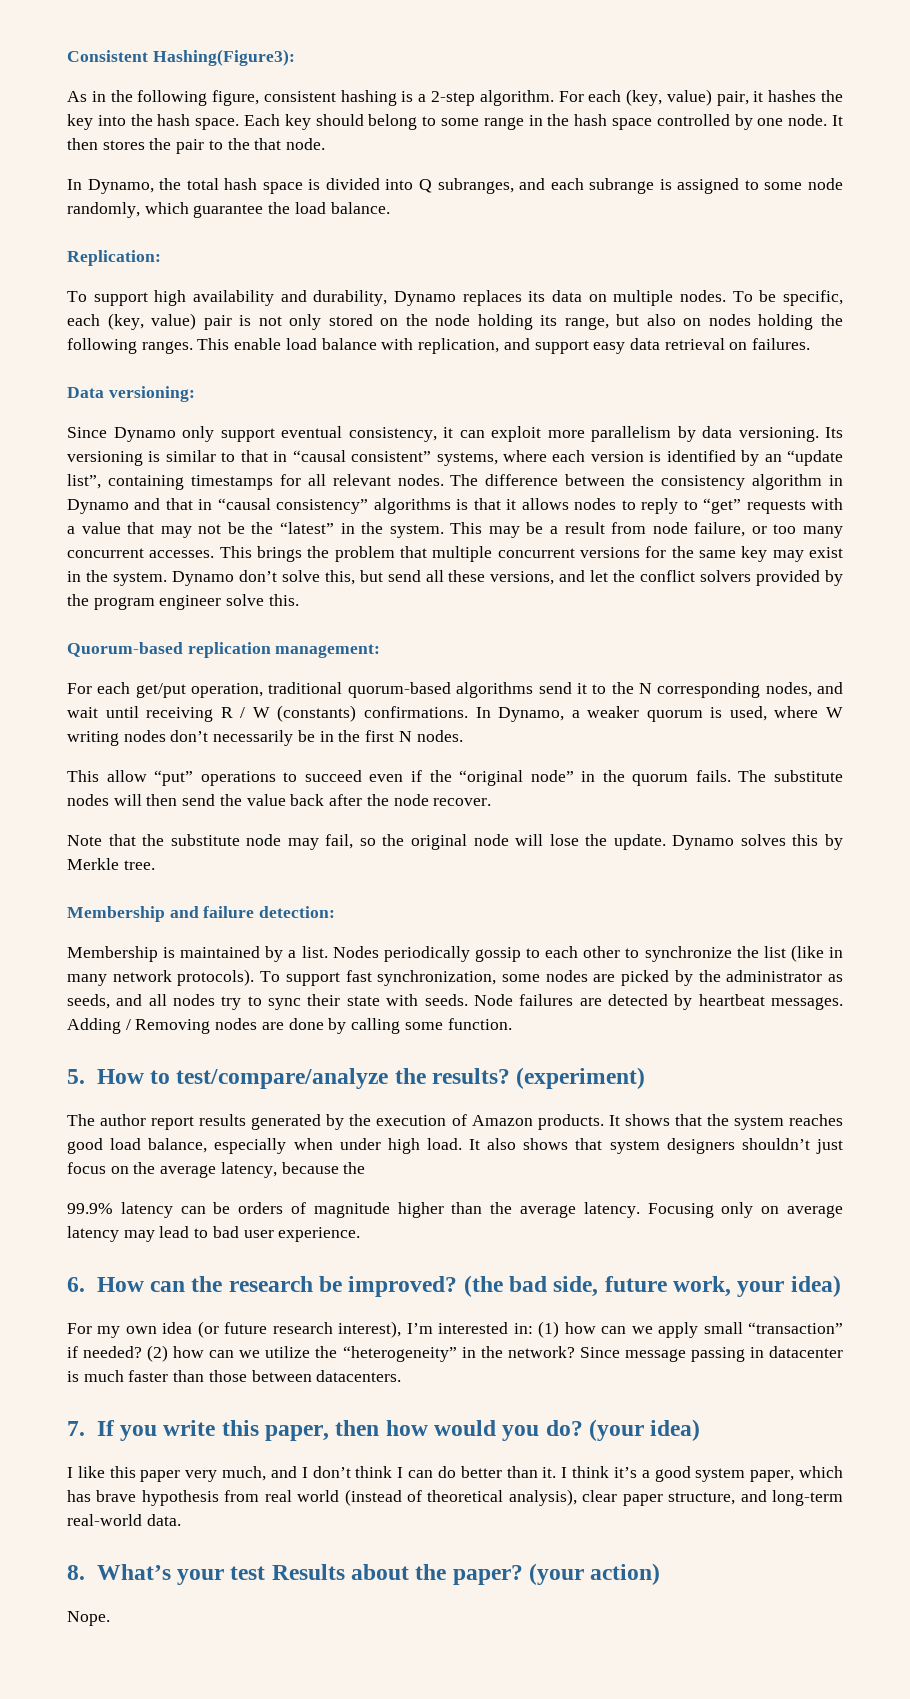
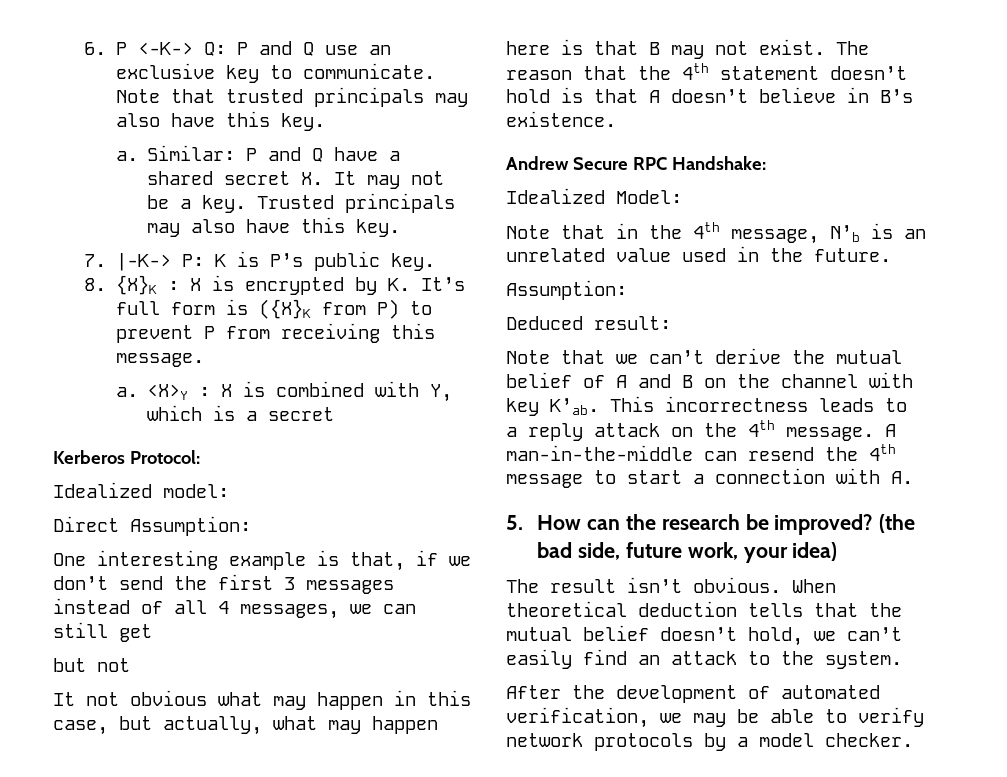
- Consistent Hashing(Figure3):
- As in the following figure, consistent hashing is a 2-step algorithm. For each (key, value) pair, it hashes the key into the hash space. Each key should belong to some range in the hash space controlled by one node. It then stores the pair to the that node.
- In Dynamo, the total hash space is divided into Q subranges, and each subrange is assigned to some node randomly, which guarantee the load balance.
- Replication:
- To support high availability and durability, Dynamo replaces its data on multiple nodes. To be specific, each (key, value) pair is not only stored on the node holding its range, but also on nodes holding the following ranges. This enable load balance with replication, and support easy data retrieval on failures.
- Data versioning:
- Since Dynamo only support eventual consistency, it can exploit more parallelism by data versioning. Its versioning is similar to that in “causal consistent” systems, where each version is identified by an “update list”, containing timestamps for all relevant nodes. The difference between the consistency algorithm in Dynamo and that in “causal consistency” algorithms is that it allows nodes to reply to “get” requests with a value that may not be the “latest” in the system. This may be a result from node failure, or too many concurrent accesses. This brings the problem that multiple concurrent versions for the same key may exist in the system. Dynamo don’t solve this, but send all these versions, and let the conflict solvers provided by the program engineer solve this.
- Quorum-based replication management:
- For each get/put operation, traditional quorum-based algorithms send it to the N corresponding nodes, and wait until receiving R / W (constants) confirmations. In Dynamo, a weaker quorum is used, where W writing nodes don’t necessarily be in the first N nodes.
- This allow “put” operations to succeed even if the “original node” in the quorum fails. The substitute nodes will then send the value back after the node recover.
- Note that the substitute node may fail, so the original node will lose the update. Dynamo solves this by Merkle tree.
- Membership and failure detection:
- Membership is maintained by a list. Nodes periodically gossip to each other to synchronize the list (like in many network protocols). To support fast synchronization, some nodes are picked by the administrator as seeds, and all nodes try to sync their state with seeds. Node failures are detected by heartbeat messages. Adding / Removing nodes are done by calling some function.
- 5. How to test/compare/analyze the results? (experiment)
- The author report results generated by the execution of Amazon products. It shows that the system reaches good load balance, especially when under high load. It also shows that system designers shouldn’t just focus on the average latency, because the
- 99.9% latency can be orders of magnitude higher than the average latency. Focusing only on average latency may lead to bad user experience.
- 6. How can the research be improved?
+ 6. P <-K-> Q: P and Q use an exclusive key to communicate. Note that trusted principals may also have this key.
+ a. Similar: P and Q have a shared secret X. It may not be a key. Trusted principals may also have this key.
+ 7. |-K-> P: K is P’s public key.
+ 8. {X}K : X is encrypted by K. It’s full form is ({X}K from P) to prevent P from receiving this message.
+ a. <X>Y : X is combined with Y, which is a secret
+ Kerberos Protocol:
+ Idealized model:
+ Direct Assumption:
+ One interesting example is that, if we don’t send the first 3 messages instead of all 4 messages, we can still get
+ but not
+ It not obvious what may happen in this case, but actually, what may happen here is that B may not exist. The reason that the 4th statement doesn’t hold is that A doesn’t believe in B’s existence.
+ Andrew Secure RPC Handshake:
+ Idealized Model:
+ Note that in the 4th message, N’b is an unrelated value used in the future.
+ Assumption:
+ Deduced result:
+ Note that we can’t derive the mutual belief of A and B on the channel with key K’ab. This incorrectness leads to a reply attack on the 4th message. A man-in-the-middle can resend the 4th message to start a connection with A.
+ 5. How can the research be improved?
- For my own idea (or future research interest), I’m interested in: (1) how can we apply small “transaction” if needed? (2) how can we utilize the “heterogeneity” in the network? Since message passing in datacenter is much faster than those between datacenters.
- 7. If you write this paper, then how would you do? (your idea)
- I like this paper very much, and I don’t think I can do better than it. I think it’s a good system paper, which has brave hypothesis from real world (instead of theoretical analysis), clear paper structure, and long-term real-world data.
- 8. What’s your test Results about the paper? (your action)
- Nope.
+ The result isn’t obvious. When theoretical deduction tells that the mutual belief doesn’t hold, we can’t easily find an attack to the system.
+ After the development of automated verification, we may be able to verify network protocols by a model checker.

